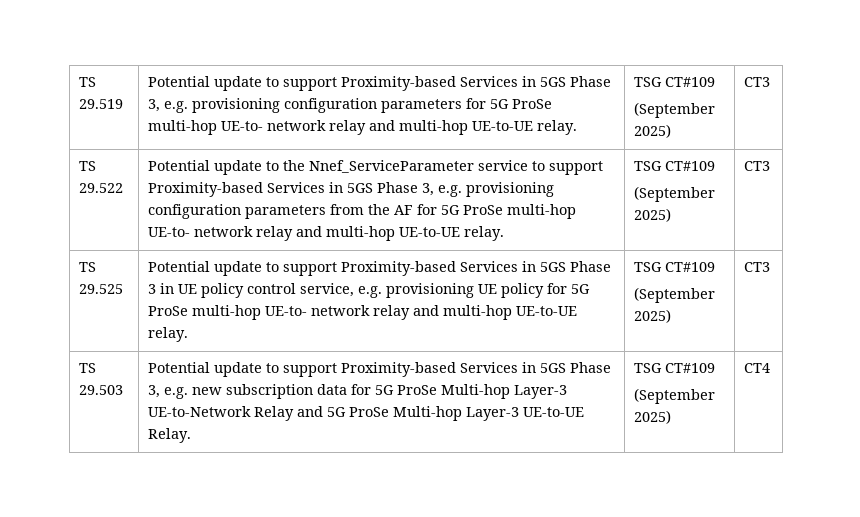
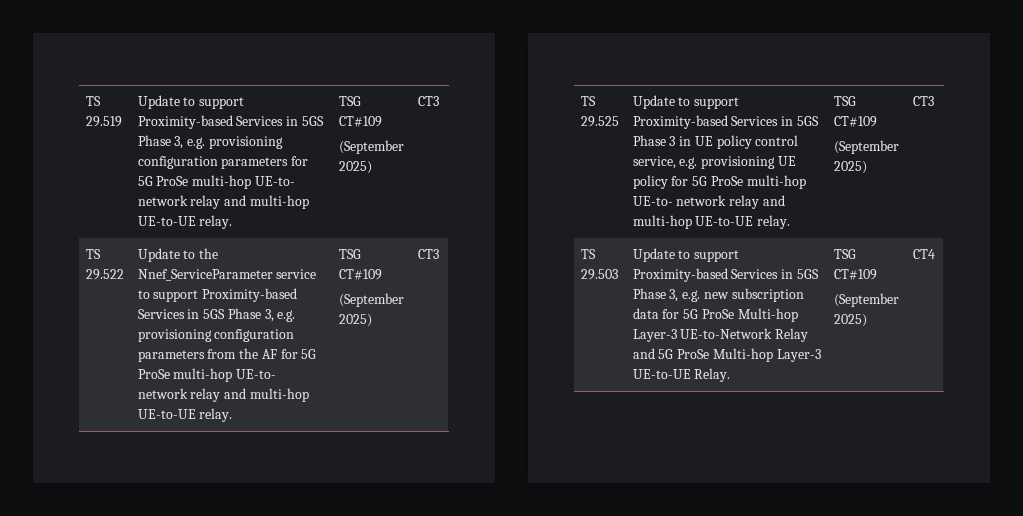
- TS 29.519 | Potential update to support Proximity-based Services in 5GS Phase 3, e.g. provisioning configuration parameters for 5G ProSe multi-hop UE-to- network relay and multi-hop UE-to-UE relay. | TSG CT#109
+ TS 29.519 | Update to support Proximity-based Services in 5GS Phase 3, e.g. provisioning configuration parameters for 5G ProSe multi-hop UE-to- network relay and multi-hop UE-to-UE relay. | TSG CT#109
- TS 29.522 | Potential update to the Nnef_ServiceParameter service to support Proximity-based Services in 5GS Phase 3, e.g. provisioning configuration parameters from the AF for 5G ProSe multi-hop UE-to- network relay and multi-hop UE-to-UE relay. | TSG CT#109
+ TS 29.522 | Update to the Nnef_ServiceParameter service to support Proximity-based Services in 5GS Phase 3, e.g. provisioning configuration parameters from the AF for 5G ProSe multi-hop UE-to- network relay and multi-hop UE-to-UE relay. | TSG CT#109
- TS 29.525 | Potential update to support Proximity-based Services in 5GS Phase 3 in UE policy control service, e.g. provisioning UE policy for 5G ProSe multi-hop UE-to- network relay and multi-hop UE-to-UE relay. | TSG CT#109
+ TS 29.525 | Update to support Proximity-based Services in 5GS Phase 3 in UE policy control service, e.g. provisioning UE policy for 5G ProSe multi-hop UE-to- network relay and multi-hop UE-to-UE relay. | TSG CT#109
- TS 29.503 | Potential update to support Proximity-based Services in 5GS Phase 3, e.g. new subscription data for 5G ProSe Multi-hop Layer-3 UE-to-Network Relay and 5G ProSe Multi-hop Layer-3 UE-to-UE Relay. | TSG CT#109
+ TS 29.503 | Update to support Proximity-based Services in 5GS Phase 3, e.g. new subscription data for 5G ProSe Multi-hop Layer-3 UE-to-Network Relay and 5G ProSe Multi-hop Layer-3 UE-to-UE Relay. | TSG CT#109

